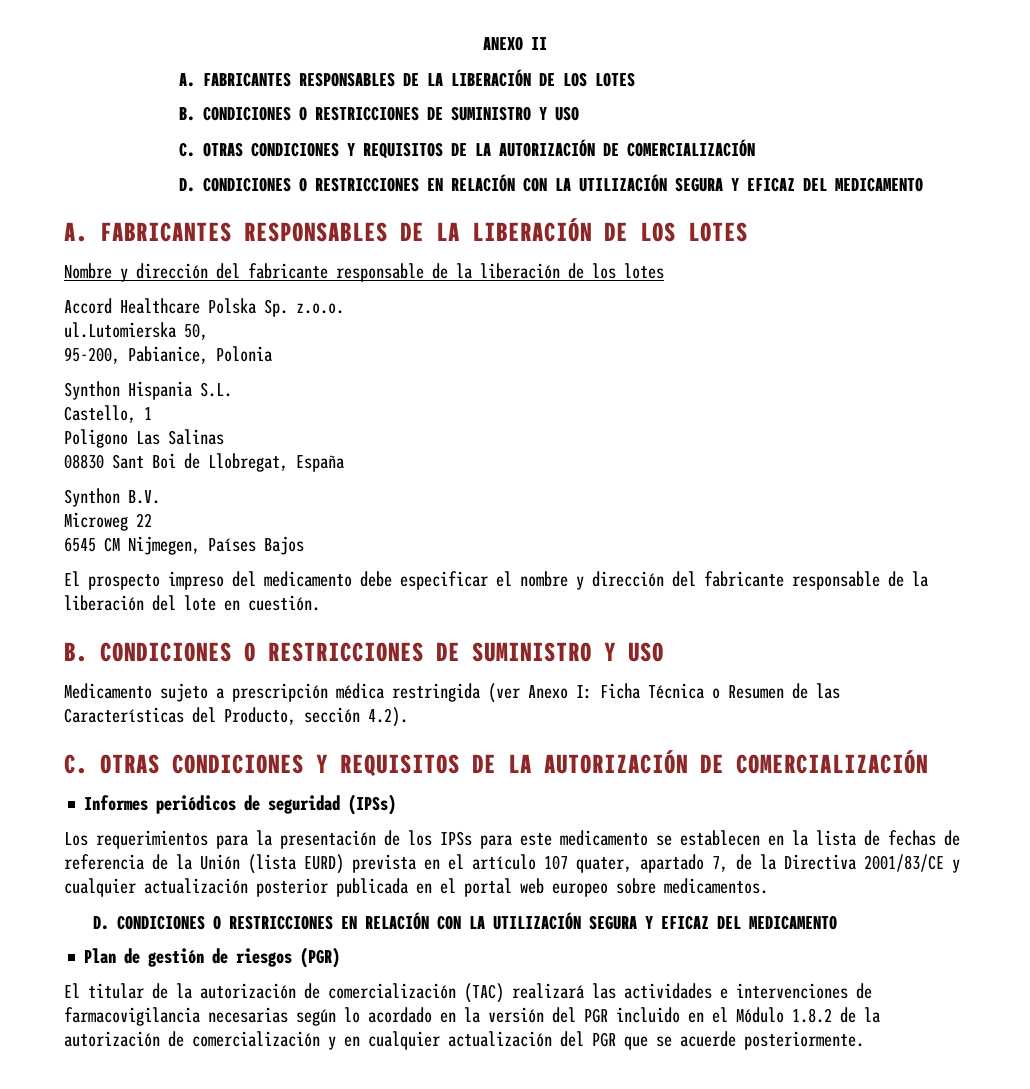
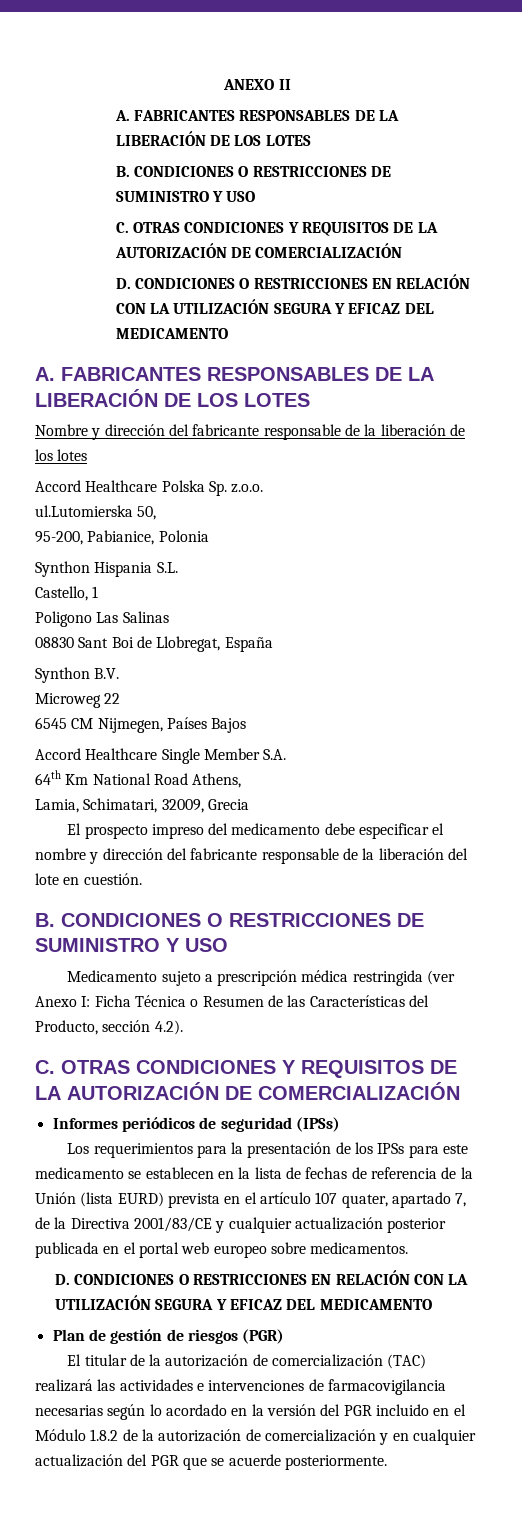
+ Accord Healthcare Single Member S.A.
+ 64th Km National Road Athens,
+ Lamia, Schimatari, 32009, Grecia

